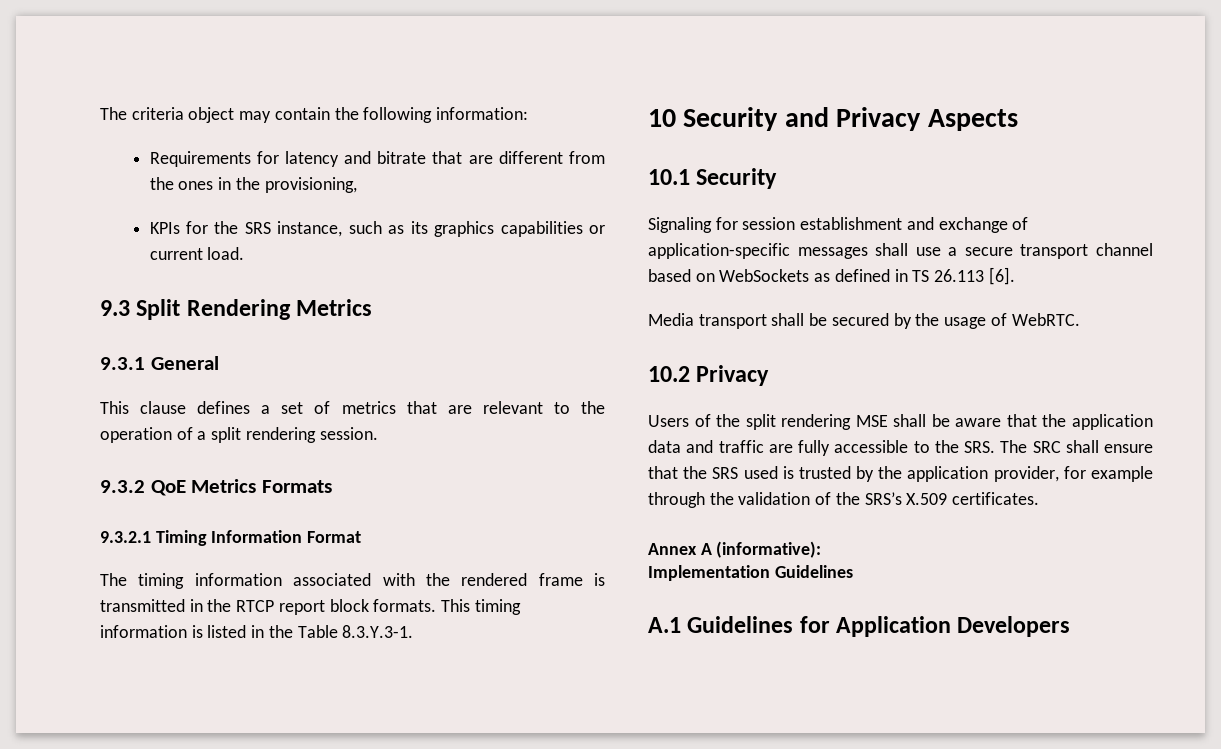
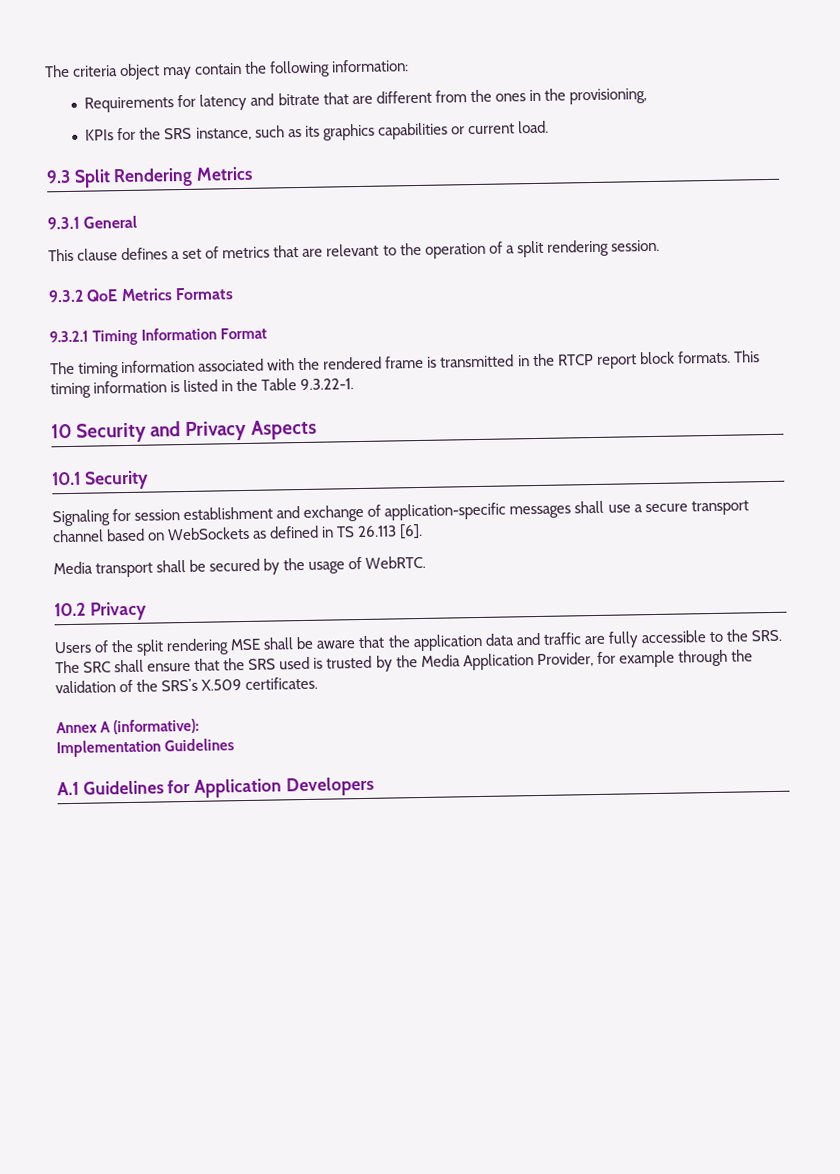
- This timing information is listed in the Table 8.3.Y.3-1.
+ This timing information is listed in the Table 9.3.22-1.
- Users of the split rendering MSE shall be aware that the application data and traffic are fully accessible to the SRS. The SRC shall ensure that the SRS used is trusted by the application provider, for example through the validation of the SRS’s X.509 certificates.
+ Users of the split rendering MSE shall be aware that the application data and traffic are fully accessible to the SRS. The SRC shall ensure that the SRS used is trusted by the Media Application Provider, for example through the validation of the SRS’s X.509 certificates.

